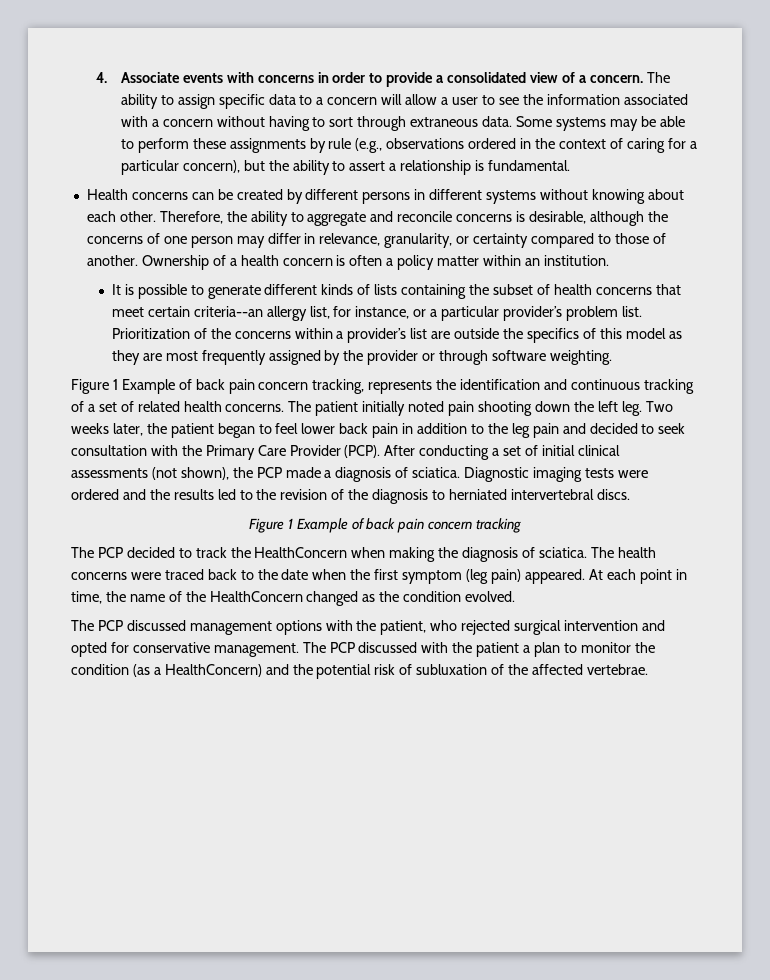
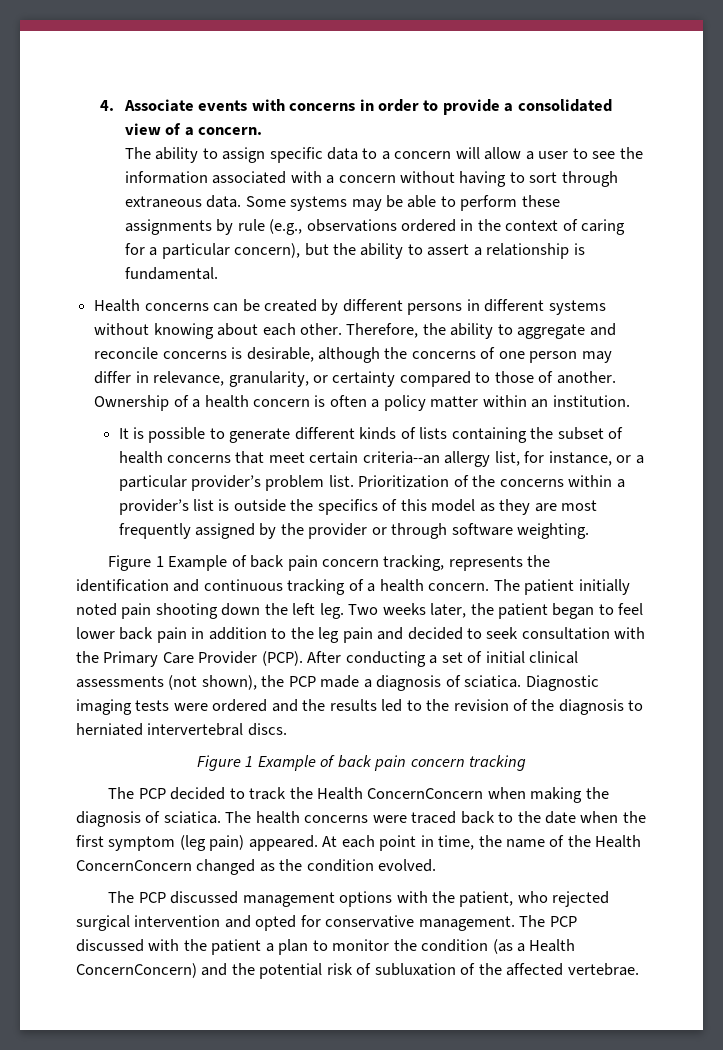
- 4. Associate events with concerns in order to provide a consolidated view of a concern. The ability to assign specific data to a concern will allow a user to see the information associated with a concern without having to sort through extraneous data.
+ 4. Associate events with concerns in order to provide a consolidated view of a concern.
+ The ability to assign specific data to a concern will allow a user to see the information associated with a concern without having to sort through extraneous data.
- Prioritization of the concerns within a provider’s list are outside the specifics of this model as they are most frequently assigned by the provider or through software weighting.
+ Prioritization of the concerns within a provider’s list is outside the specifics of this model as they are most frequently assigned by the provider or through software weighting.
- Figure 1 Example of back pain concern tracking, represents the identification and continuous tracking of a set of related health concerns.
+ Figure 1 Example of back pain concern tracking, represents the identification and continuous tracking of a health concern.
- The PCP decided to track the HealthConcern when making the diagnosis of sciatica.
+ The PCP decided to track the Health ConcernConcern when making the diagnosis of sciatica.
- At each point in time, the name of the HealthConcern changed as the condition evolved.
+ At each point in time, the name of the Health ConcernConcern changed as the condition evolved.
- The PCP discussed with the patient a plan to monitor the condition (as a HealthConcern) and the potential risk of subluxation of the affected vertebrae.
+ The PCP discussed with the patient a plan to monitor the condition (as a Health ConcernConcern) and the potential risk of subluxation of the affected vertebrae.

